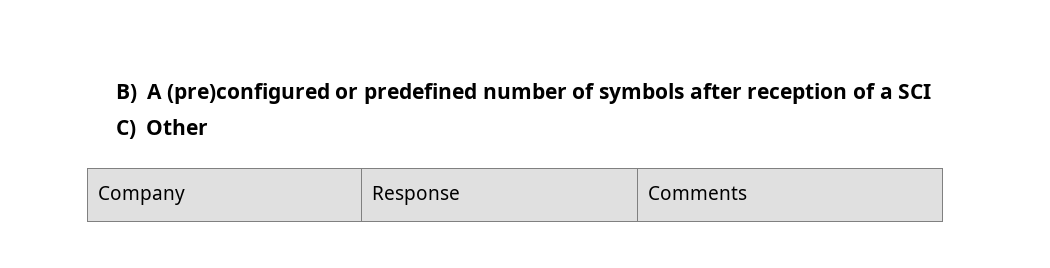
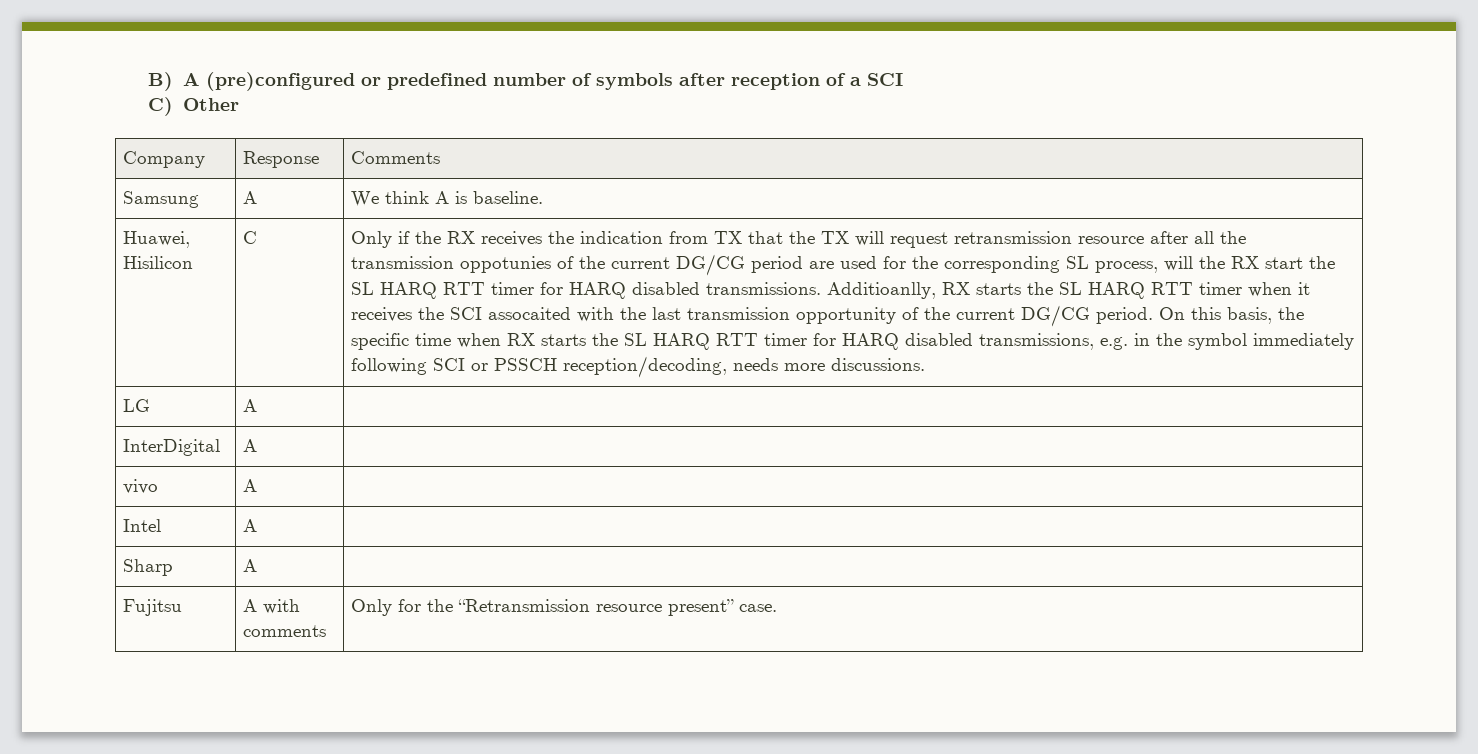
+ Samsung | A | We think A is baseline.
+ Huawei, Hisilicon | C | Only if the RX receives the indication from TX that the TX will request retransmission resource after all the transmission oppotunies of the current DG/CG period are used for the corresponding SL process, will the RX start the SL HARQ RTT timer for HARQ disabled transmissions. Additioanlly, RX starts the SL HARQ RTT timer when it receives the SCI assocaited with the last transmission opportunity of the current DG/CG period. On this basis, the specific time when RX starts the SL HARQ RTT timer for HARQ disabled transmissions, e.g. in the symbol immediately following SCI or PSSCH reception/decoding, needs more discussions.
+ LG | A |
+ InterDigital | A |
+ vivo | A |
+ Intel | A |
+ Sharp | A |
+ Fujitsu | A with comments | Only for the “Retransmission resource present” case.

